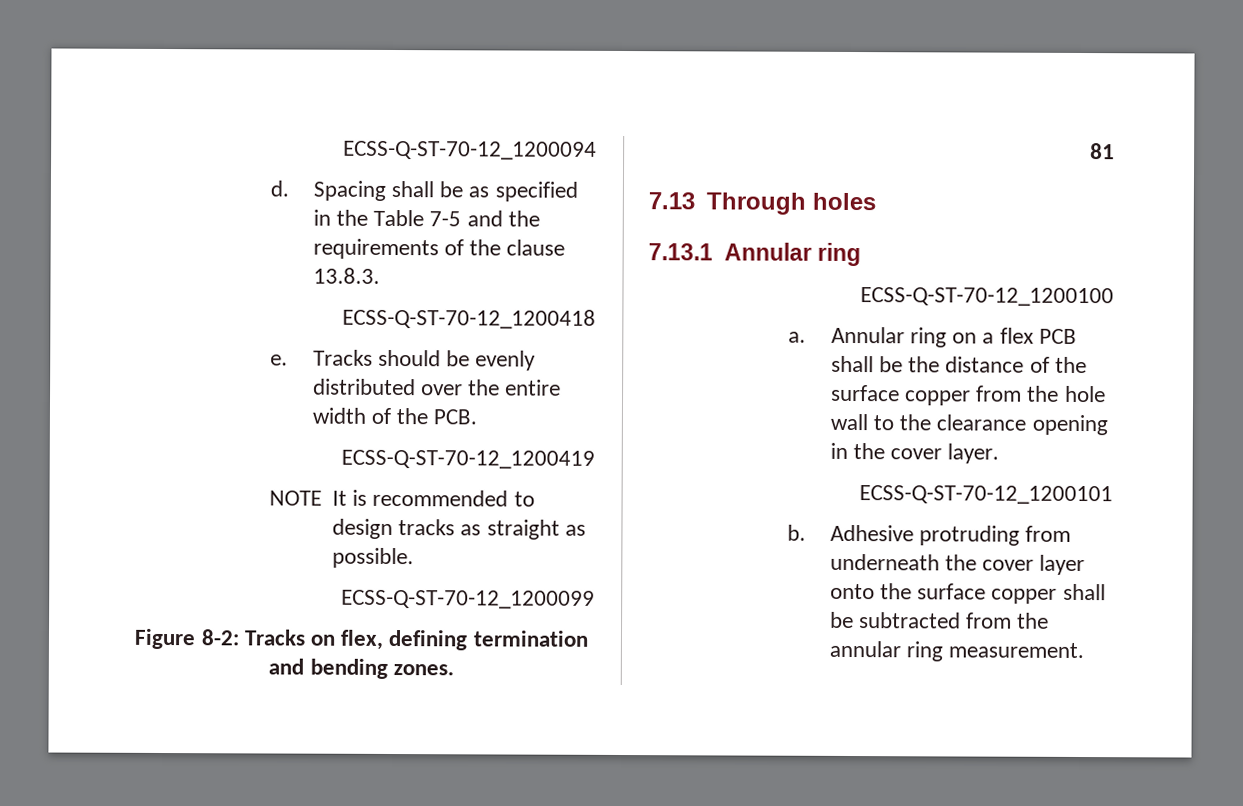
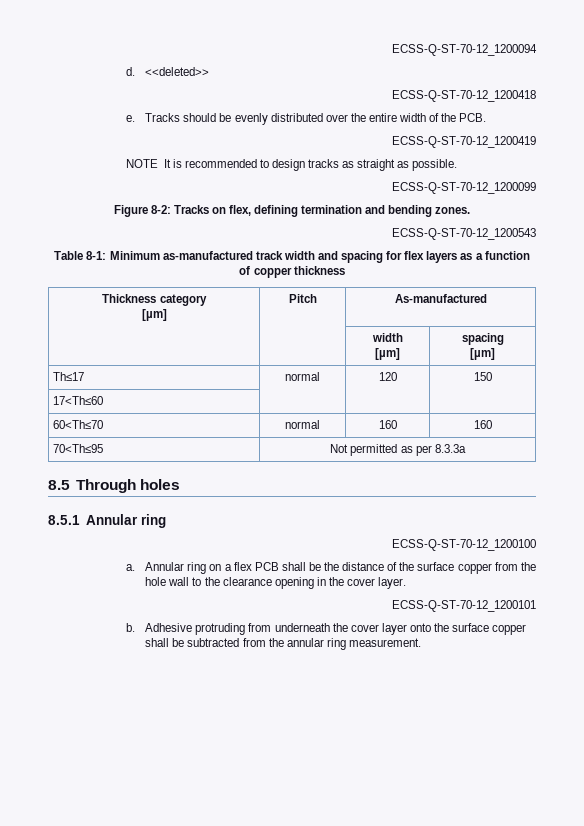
- Spacing shall be as specified in the Table 7-5 and the requirements of the clause 13.8.3.
+ <<deleted>>
- 81
- 7.13 Through holes
+ ECSS-Q-ST-70-12_1200543
+ Table 8-1: Minimum as-manufactured track width and spacing for flex layers as a function of copper thickness
+ Thickness category
+ [µm] | Pitch | As-manufactured
+ | | width
+ [µm] | spacing
+ [µm]
+ Th≤17 | normal | 120 | 150
+ 17<Th≤60 | | |
+ 60<Th≤70 | normal | 160 | 160
+ 70<Th≤95 | Not permitted as per 8.3.3a
+ 8.5 Through holes
- 7.13.1 Annular ring
+ 8.5.1 Annular ring

